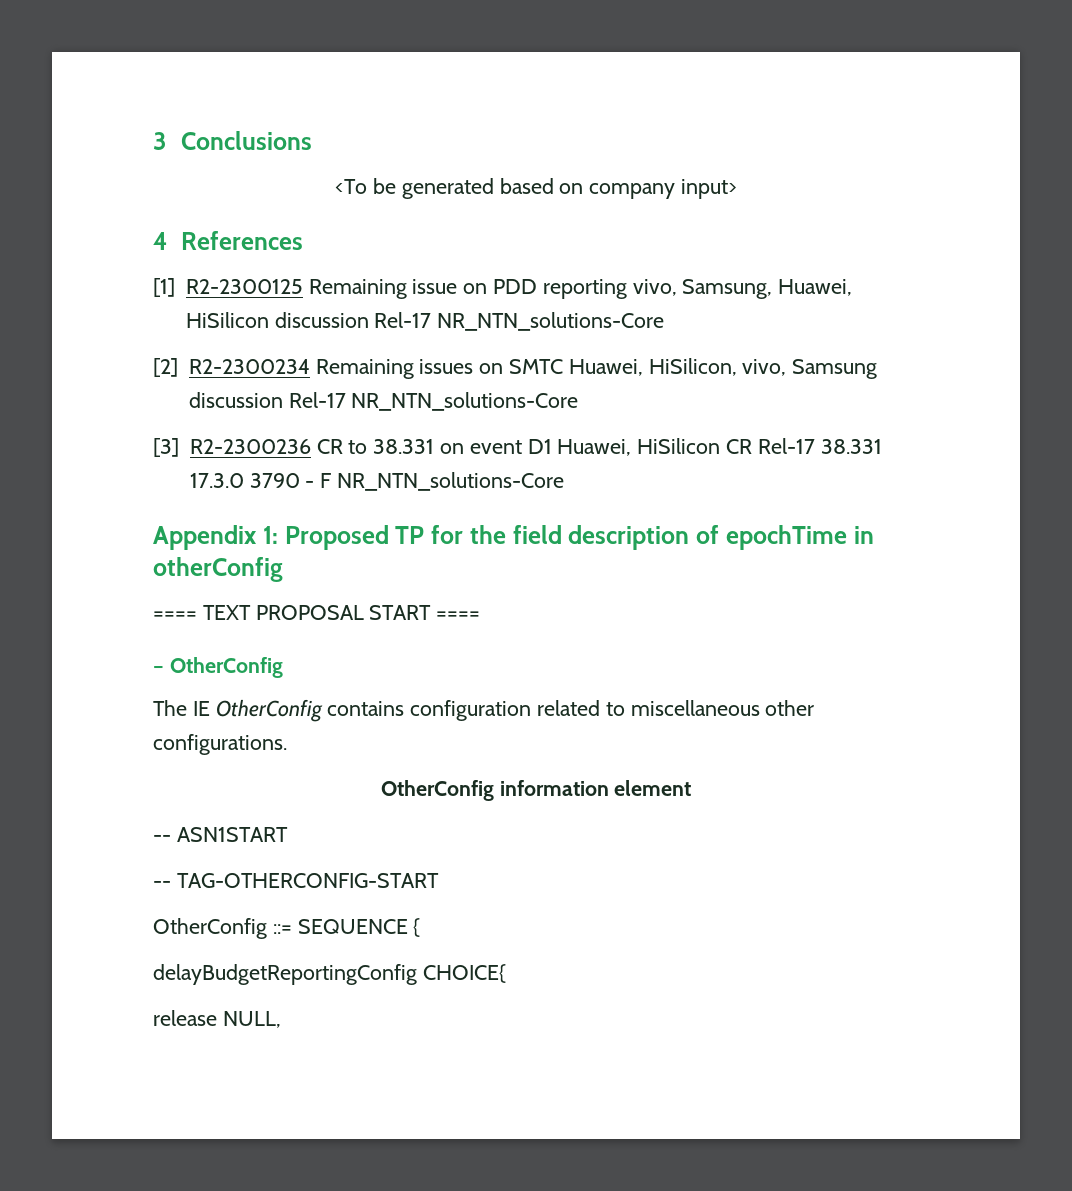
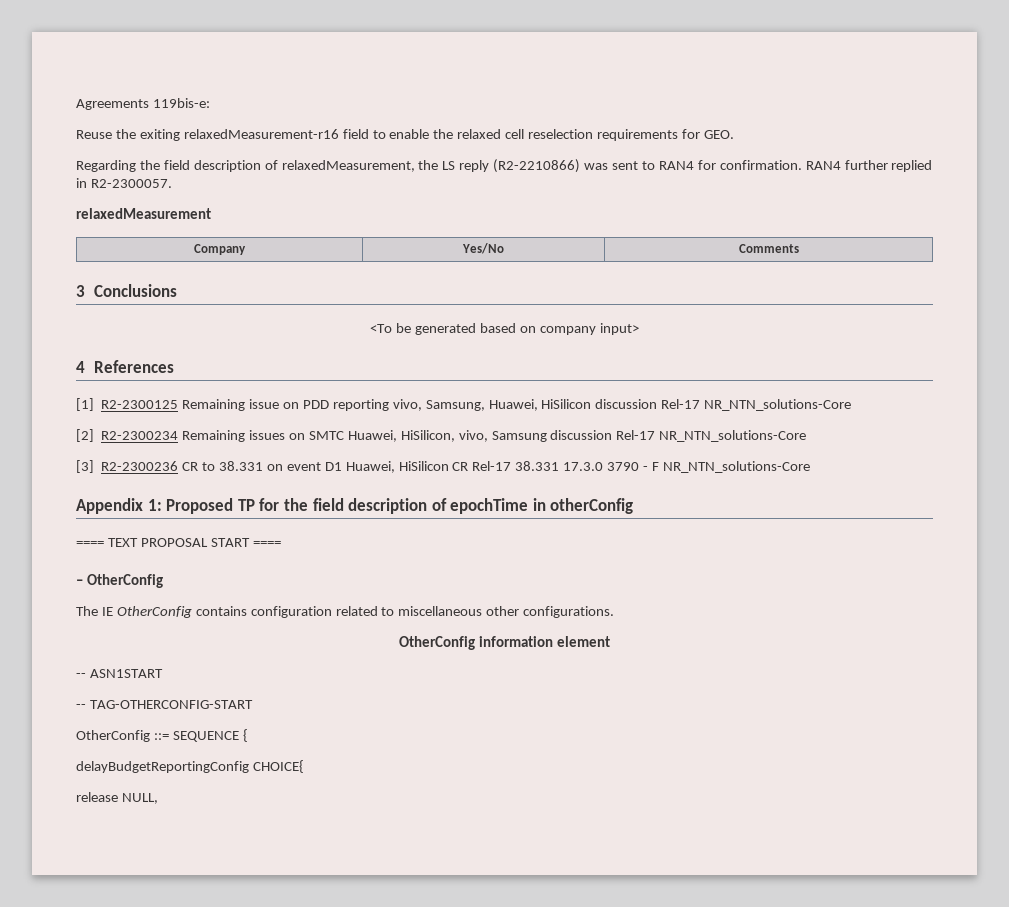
+ Agreements 119bis-e:
+ Reuse the exiting relaxedMeasurement-r16 field to enable the relaxed cell reselection requirements for GEO.
+ Regarding the field description of relaxedMeasurement, the LS reply (R2-2210866) was sent to RAN4 for confirmation. RAN4 further replied in R2-2300057.
+ relaxedMeasurement
+ Company | Yes/No | Comments

